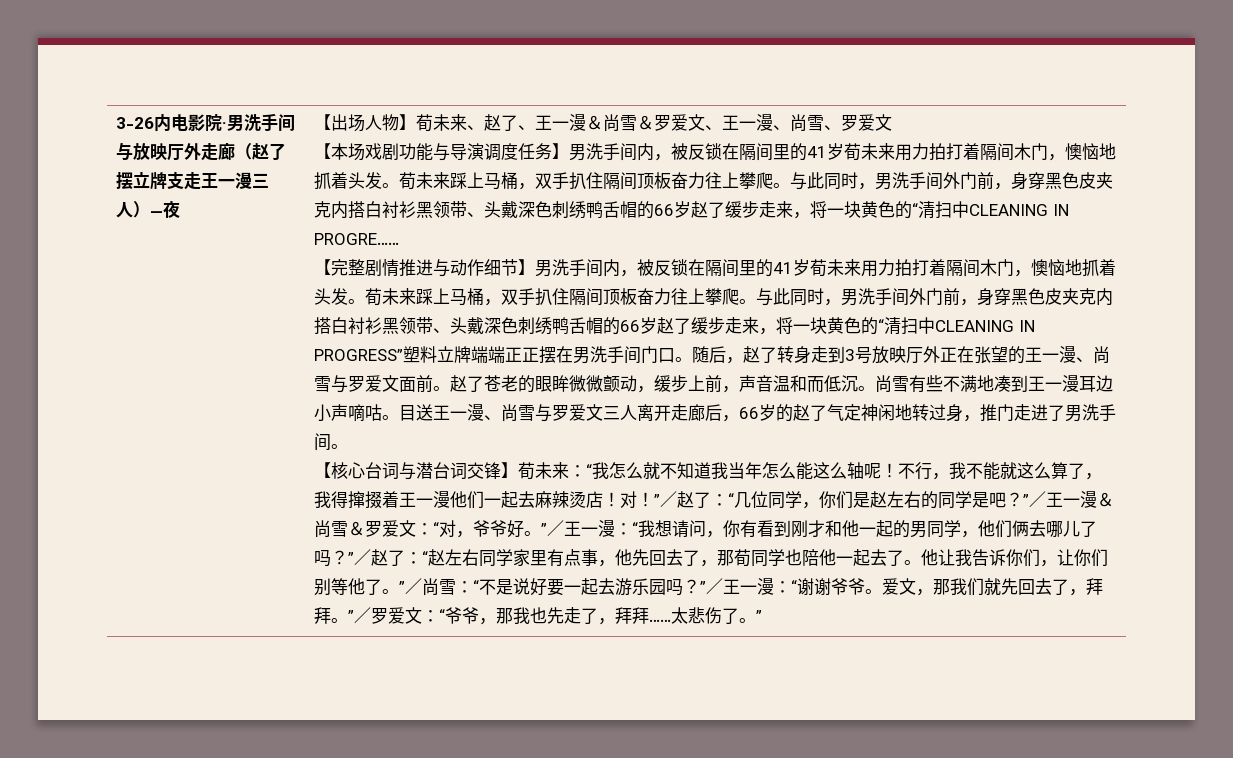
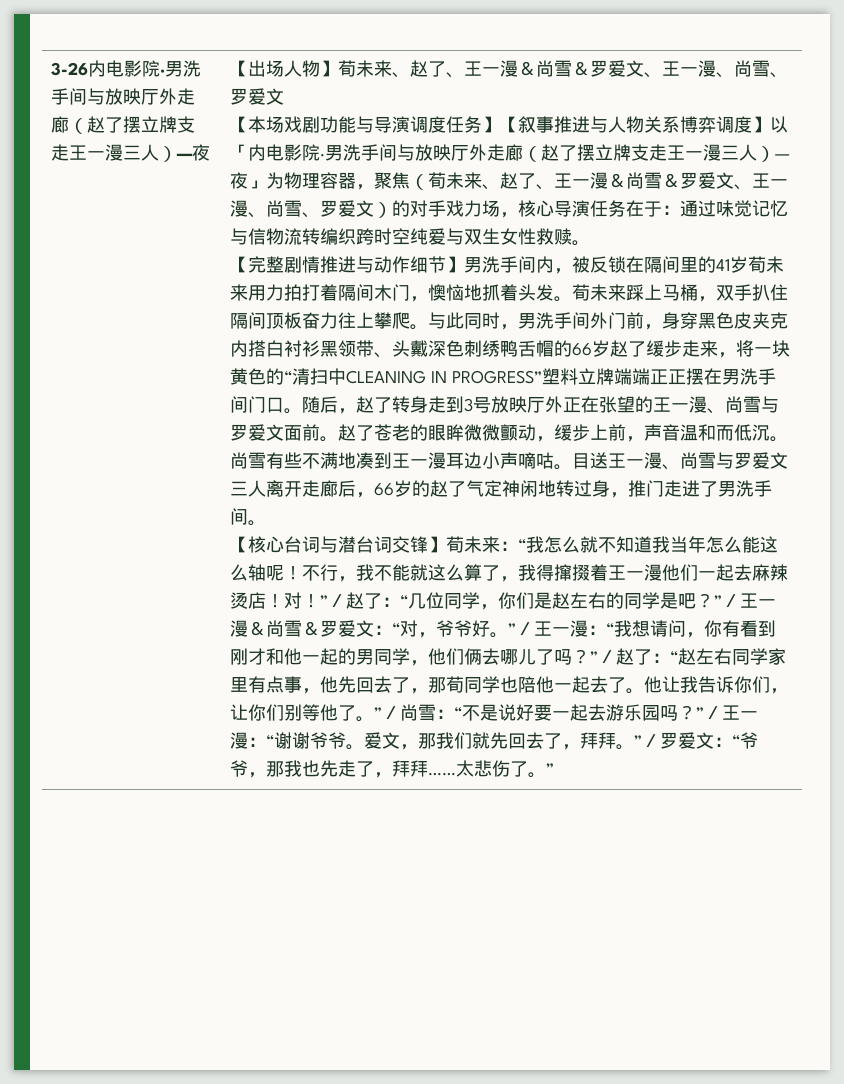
- 【本场戏剧功能与导演调度任务】男洗手间内，被反锁在隔间里的41岁荀未来用力拍打着隔间木门，懊恼地抓着头发。荀未来踩上马桶，双手扒住隔间顶板奋力往上攀爬。与此同时，男洗手间外门前，身穿黑色皮夹克内搭白衬衫黑领带、头戴深色刺绣鸭舌帽的66岁赵了缓步走来，将一块黄色的“清扫中CLEANING IN PROGRE……
+ 【本场戏剧功能与导演调度任务】【叙事推进与人物关系博弈调度】以「内电影院·男洗手间与放映厅外走廊（赵了摆立牌支走王一漫三人）—夜」为物理容器，聚焦（荀未来、赵了、王一漫＆尚雪＆罗爱文、王一漫、尚雪、罗爱文）的对手戏力场，核心导演任务在于：通过味觉记忆与信物流转编织跨时空纯爱与双生女性救赎。

